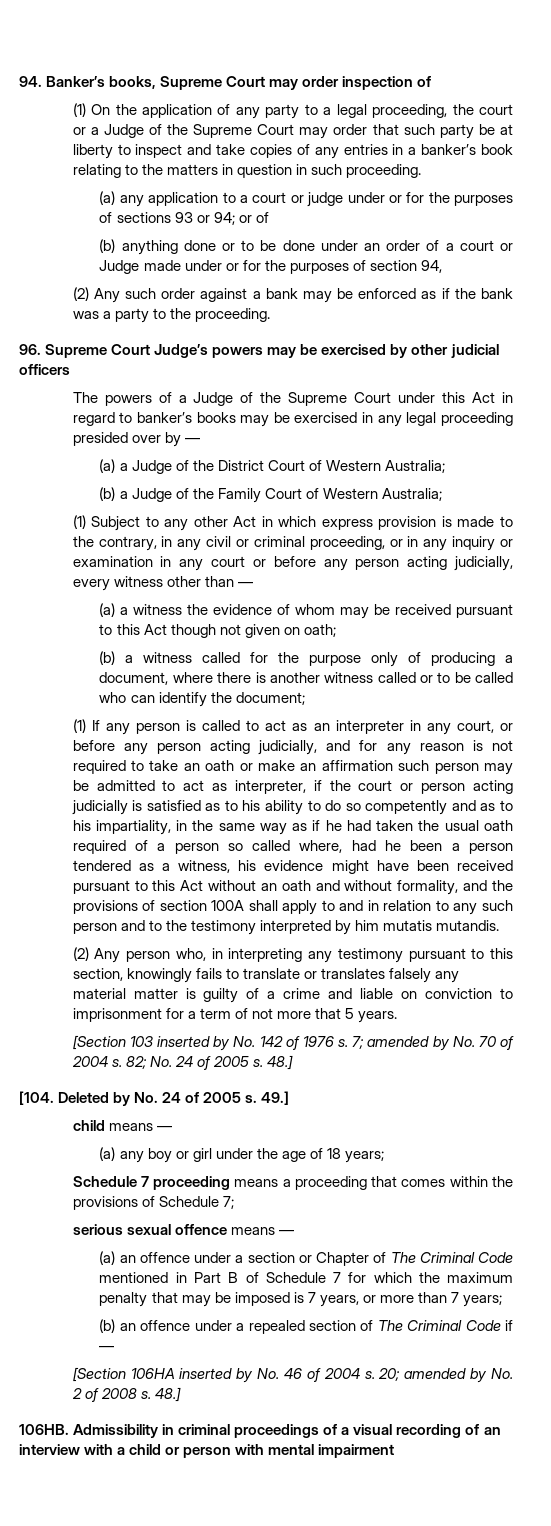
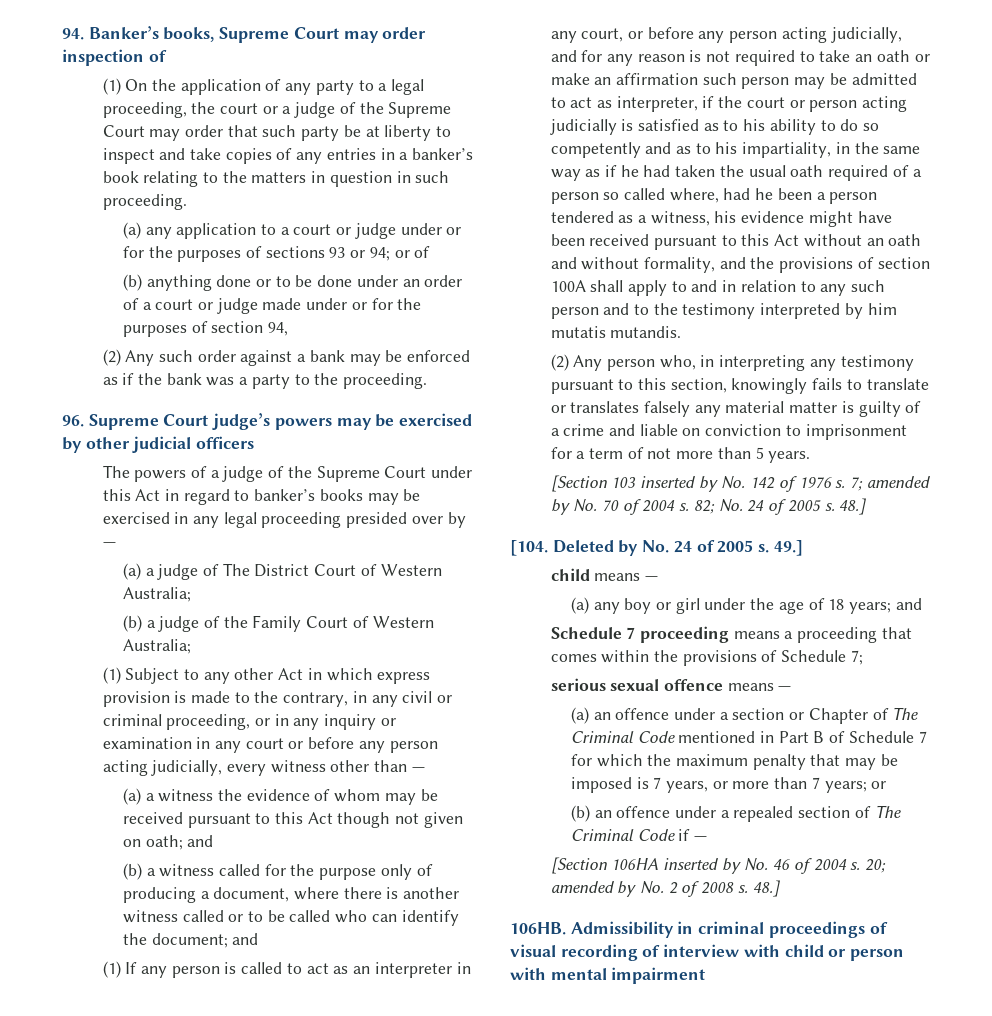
- (1) On the application of any party to a legal proceeding, the court or a Judge of the Supreme Court may order that such party be at liberty to inspect and take copies of any entries in a banker’s book relating to the matters in question in such proceeding.
+ (1) On the application of any party to a legal proceeding, the court or a judge of the Supreme Court may order that such party be at liberty to inspect and take copies of any entries in a banker’s book relating to the matters in question in such proceeding.
- (b) anything done or to be done under an order of a court or Judge made under or for the purposes of section 94,
+ (b) anything done or to be done under an order of a court or judge made under or for the purposes of section 94,
- 96. Supreme Court Judge’s powers may be exercised by other judicial officers
+ 96. Supreme Court judge’s powers may be exercised by other judicial officers
- The powers of a Judge of the Supreme Court under this Act in regard to banker’s books may be exercised in any legal proceeding presided over by —
+ The powers of a judge of the Supreme Court under this Act in regard to banker’s books may be exercised in any legal proceeding presided over by —
- (a) a Judge of the District Court of Western Australia;
+ (a) a judge of The District Court of Western Australia;
- (b) a Judge of the Family Court of Western Australia;
+ (b) a judge of the Family Court of Western Australia;
- (a) a witness the evidence of whom may be received pursuant to this Act though not given on oath;
+ (a) a witness the evidence of whom may be received pursuant to this Act though not given on oath; and
- (b) a witness called for the purpose only of producing a document, where there is another witness called or to be called who can identify the document;
+ (b) a witness called for the purpose only of producing a document, where there is another witness called or to be called who can identify the document; and
- (2) Any person who, in interpreting any testimony pursuant to this section, knowingly fails to translate or translates falsely any material matter is guilty of a crime and liable on conviction to imprisonment for a term of not more that 5 years.
+ (2) Any person who, in interpreting any testimony pursuant to this section, knowingly fails to translate or translates falsely any material matter is guilty of a crime and liable on conviction to imprisonment for a term of not more than 5 years.
- (a) any boy or girl under the age of 18 years;
+ (a) any boy or girl under the age of 18 years; and
- (a) an offence under a section or Chapter of The Criminal Code mentioned in Part B of Schedule 7 for which the maximum penalty that may be imposed is 7 years, or more than 7 years;
+ (a) an offence under a section or Chapter of The Criminal Code mentioned in Part B of Schedule 7 for which the maximum penalty that may be imposed is 7 years, or more than 7 years; or
- Admissibility in criminal proceedings of a visual recording of an interview with a child or person with mental impairment
+ Admissibility in criminal proceedings of visual recording of interview with child or person with mental impairment

